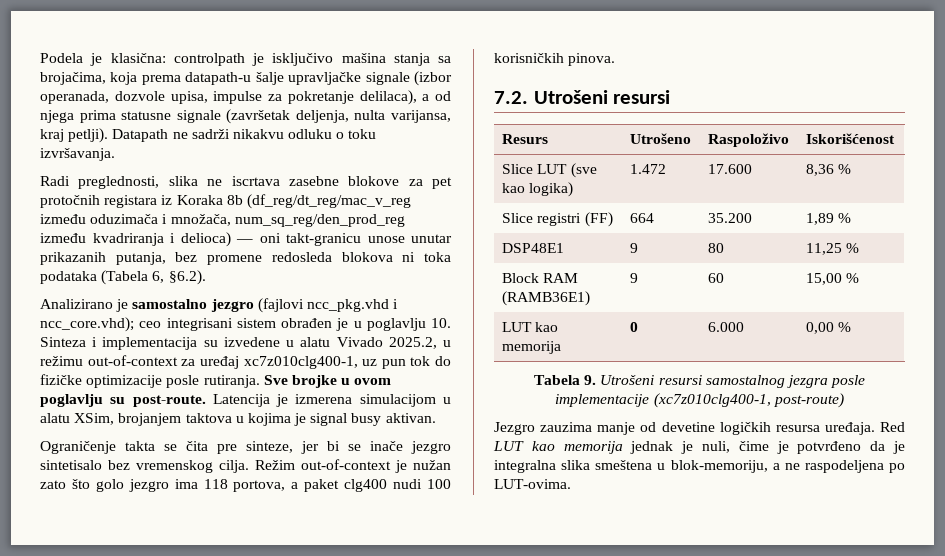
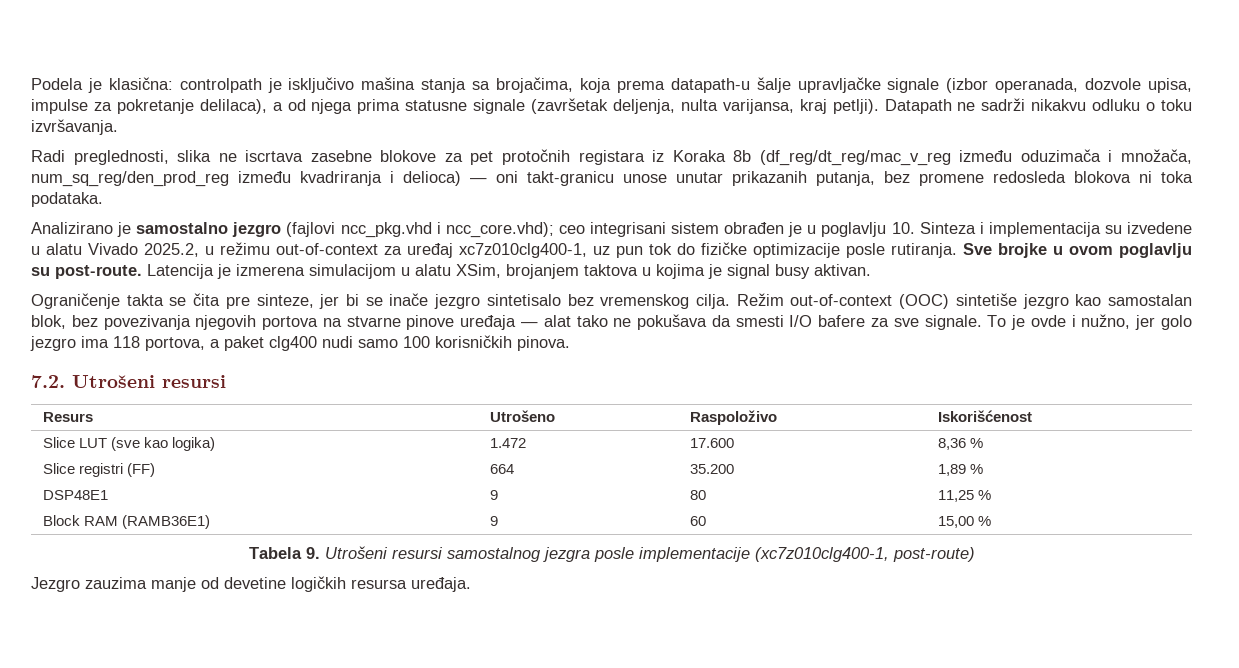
- Radi preglednosti, slika ne iscrtava zasebne blokove za pet protočnih registara iz Koraka 8b (df_reg/dt_reg/mac_v_reg između oduzimača i množača, num_sq_reg/den_prod_reg između kvadriranja i delioca) — oni takt-granicu unose unutar prikazanih putanja, bez promene redosleda blokova ni toka podataka (Tabela 6, §6.2).
+ Radi preglednosti, slika ne iscrtava zasebne blokove za pet protočnih registara iz Koraka 8b (df_reg/dt_reg/mac_v_reg između oduzimača i množača, num_sq_reg/den_prod_reg između kvadriranja i delioca) — oni takt-granicu unose unutar prikazanih putanja, bez promene redosleda blokova ni toka podataka.
- Režim out-of-context je nužan zato što golo jezgro ima 118 portova, a paket clg400 nudi 100 korisničkih pinova.
+ Režim out-of-context (OOC) sintetiše jezgro kao samostalan blok, bez povezivanja njegovih portova na stvarne pinove uređaja — alat tako ne pokušava da smesti I/O bafere za sve signale. To je ovde i nužno, jer golo jezgro ima 118 portova, a paket clg400 nudi samo 100 korisničkih pinova.
- LUT kao memorija | 0 | 6.000 | 0,00 %
- Red LUT kao memorija jednak je nuli, čime je potvrđeno da je integralna slika smeštena u blok-memoriju, a ne raspodeljena po LUT-ovima.

